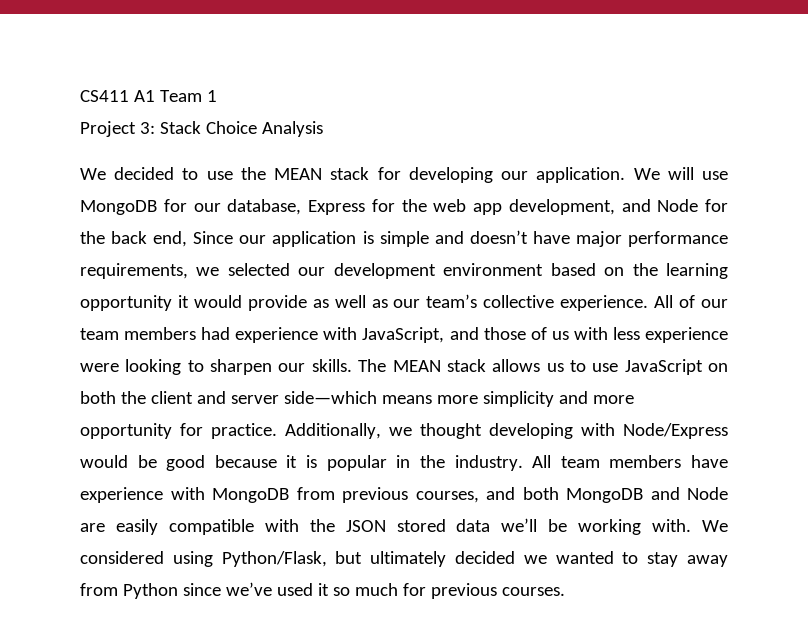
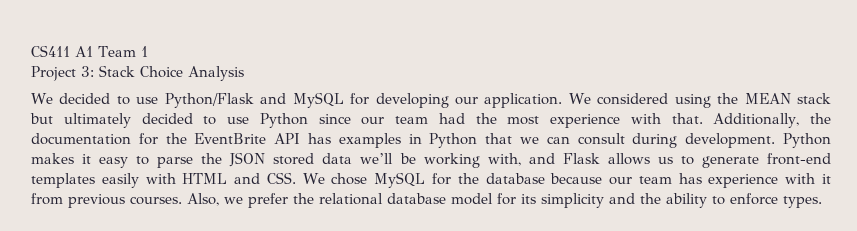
- We decided to use the MEAN stack for developing our application.
+ We decided to use Python/Flask and MySQL for developing our application.
- We will use MongoDB for our database, Express for the web app development, and Node for the back end, Since our application is simple and doesn’t have major performance requirements, we selected our development environment based on the learning opportunity it would provide as well as our team’s collective experience. All of our team members had experience with JavaScript, and those of us with less experience were looking to sharpen our skills. The MEAN stack allows us to use JavaScript on both the client and server side—which means more simplicity and more opportunity for practice. Additionally, we thought developing with Node/Express would be good because it is popular in the industry. All team members have experience with MongoDB from previous courses, and both MongoDB and Node are easily compatible with the JSON stored data we’ll be working with. We considered using Python/Flask, but ultimately decided we wanted to stay away from Python since we’ve used it so much for previous courses.
+ We considered using the MEAN stack but ultimately decided to use Python since our team had the most experience with that. Additionally, the documentation for the EventBrite API has examples in Python that we can consult during development. Python makes it easy to parse the JSON stored data we’ll be working with, and Flask allows us to generate front-end templates easily with HTML and CSS. We chose MySQL for the database because our team has experience with it from previous courses. Also, we prefer the relational database model for its simplicity and the ability to enforce types.

